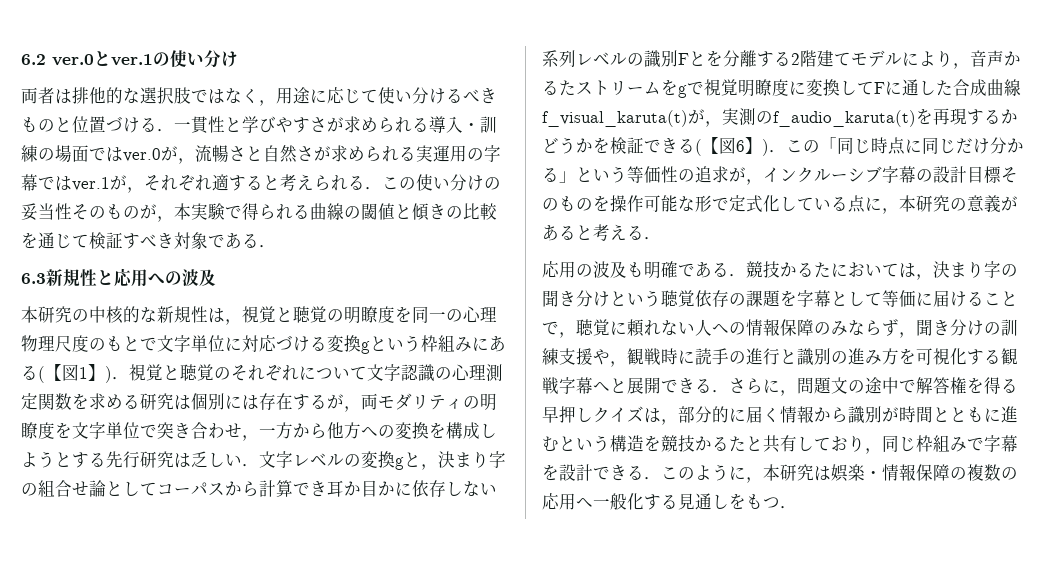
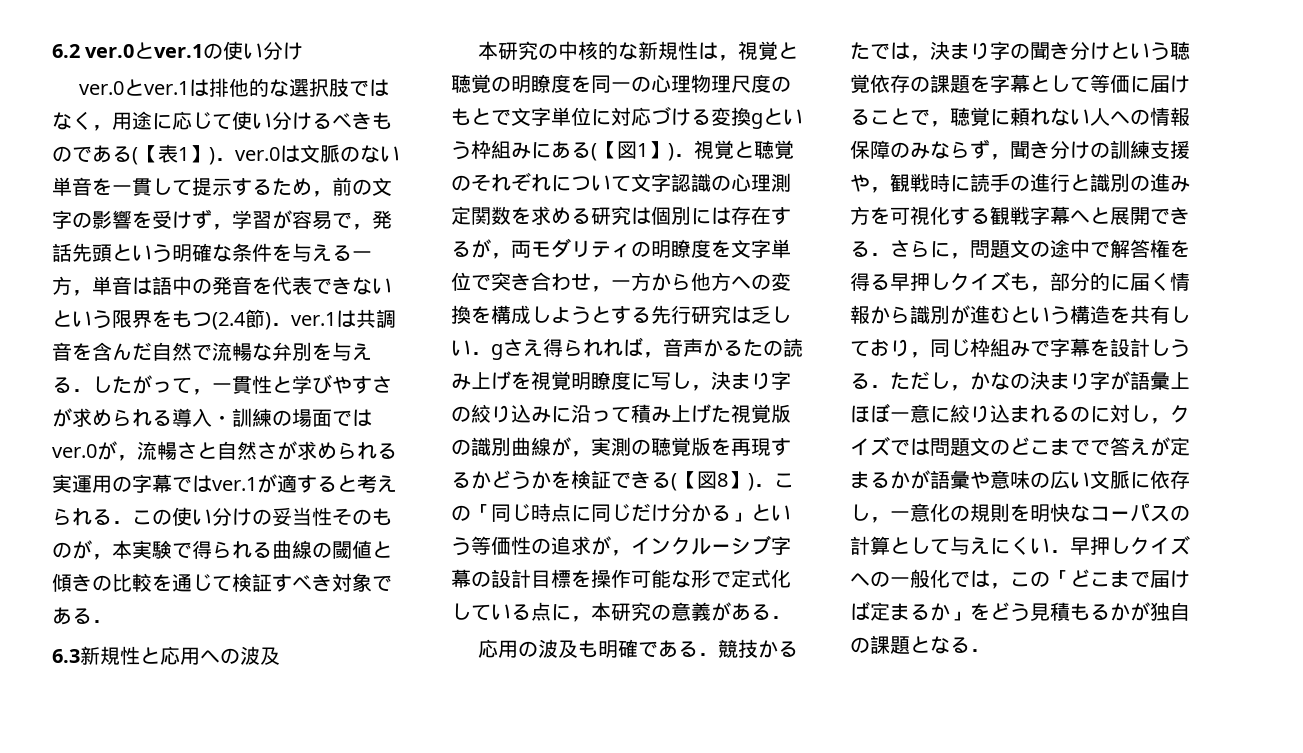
- 両者は排他的な選択肢ではなく，用途に応じて使い分けるべきものと位置づける．一貫性と学びやすさが求められる導入・訓練の場面ではver.0が，流暢さと自然さが求められる実運用の字幕ではver.1が，それぞれ適すると考えられる．この使い分けの妥当性そのものが，本実験で得られる曲線の閾値と傾きの比較を通じて検証すべき対象である．
+ ver.0とver.1は排他的な選択肢ではなく，用途に応じて使い分けるべきものである(【表1】)．ver.0は文脈のない単音を一貫して提示するため，前の文字の影響を受けず，学習が容易で，発話先頭という明確な条件を与える一方，単音は語中の発音を代表できないという限界をもつ(2.4節)．ver.1は共調音を含んだ自然で流暢な弁別を与える．したがって，一貫性と学びやすさが求められる導入・訓練の場面ではver.0が，流暢さと自然さが求められる実運用の字幕ではver.1が適すると考えられる．この使い分けの妥当性そのものが，本実験で得られる曲線の閾値と傾きの比較を通じて検証すべき対象である．
- 本研究の中核的な新規性は，視覚と聴覚の明瞭度を同一の心理物理尺度のもとで文字単位に対応づける変換gという枠組みにある(【図1】)．視覚と聴覚のそれぞれについて文字認識の心理測定関数を求める研究は個別には存在するが，両モダリティの明瞭度を文字単位で突き合わせ，一方から他方への変換を構成しようとする先行研究は乏しい．文字レベルの変換gと，決まり字の組合せ論としてコーパスから計算でき耳か目かに依存しない系列レベルの識別Fとを分離する2階建てモデルにより，音声かるたストリームをgで視覚明瞭度に変換してFに通した合成曲線f_visual_karuta(t)が，実測のf_audio_karuta(t)を再現するかどうかを検証できる(【図6】)．この「同じ時点に同じだけ分かる」という等価性の追求が，インクルーシブ字幕の設計目標そのものを操作可能な形で定式化している点に，本研究の意義があると考える．
+ 本研究の中核的な新規性は，視覚と聴覚の明瞭度を同一の心理物理尺度のもとで文字単位に対応づける変換gという枠組みにある(【図1】)．視覚と聴覚のそれぞれについて文字認識の心理測定関数を求める研究は個別には存在するが，両モダリティの明瞭度を文字単位で突き合わせ，一方から他方への変換を構成しようとする先行研究は乏しい．gさえ得られれば，音声かるたの読み上げを視覚明瞭度に写し，決まり字の絞り込みに沿って積み上げた視覚版の識別曲線が，実測の聴覚版を再現するかどうかを検証できる(【図8】)．この「同じ時点に同じだけ分かる」という等価性の追求が，インクルーシブ字幕の設計目標を操作可能な形で定式化している点に，本研究の意義がある．
- 応用の波及も明確である．競技かるたにおいては，決まり字の聞き分けという聴覚依存の課題を字幕として等価に届けることで，聴覚に頼れない人への情報保障のみならず，聞き分けの訓練支援や，観戦時に読手の進行と識別の進み方を可視化する観戦字幕へと展開できる．さらに，問題文の途中で解答権を得る早押しクイズは，部分的に届く情報から識別が時間とともに進むという構造を競技かるたと共有しており，同じ枠組みで字幕を設計できる．このように，本研究は娯楽・情報保障の複数の応用へ一般化する見通しをもつ．
+ 応用の波及も明確である．競技かるたでは，決まり字の聞き分けという聴覚依存の課題を字幕として等価に届けることで，聴覚に頼れない人への情報保障のみならず，聞き分けの訓練支援や，観戦時に読手の進行と識別の進み方を可視化する観戦字幕へと展開できる．さらに，問題文の途中で解答権を得る早押しクイズも，部分的に届く情報から識別が進むという構造を共有しており，同じ枠組みで字幕を設計しうる．ただし，かなの決まり字が語彙上ほぼ一意に絞り込まれるのに対し，クイズでは問題文のどこまでで答えが定まるかが語彙や意味の広い文脈に依存し，一意化の規則を明快なコーパスの計算として与えにくい．早押しクイズへの一般化では，この「どこまで届けば定まるか」をどう見積もるかが独自の課題となる．

